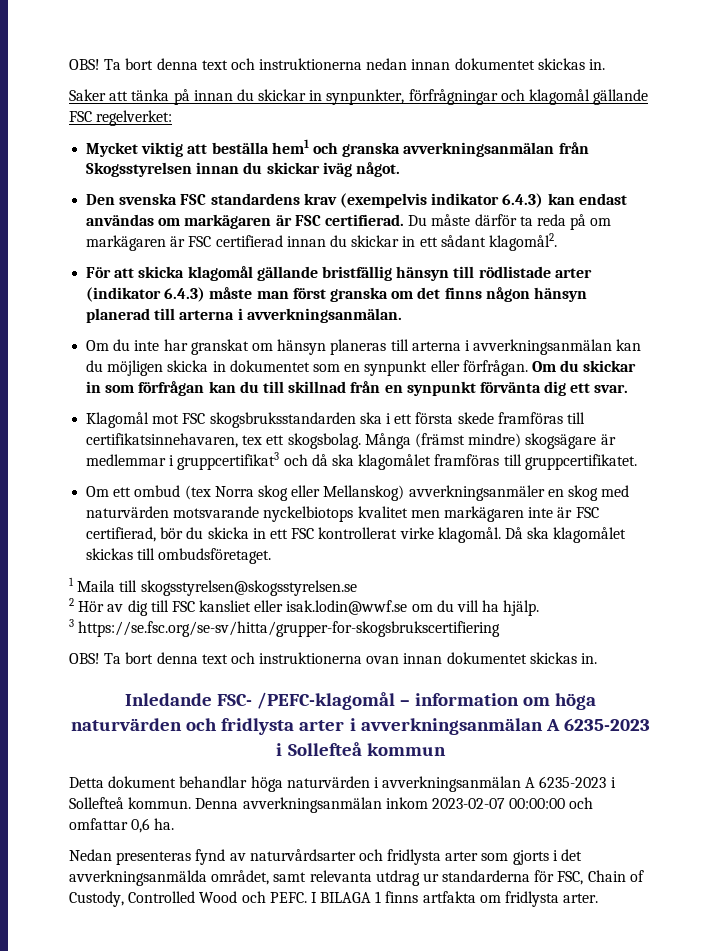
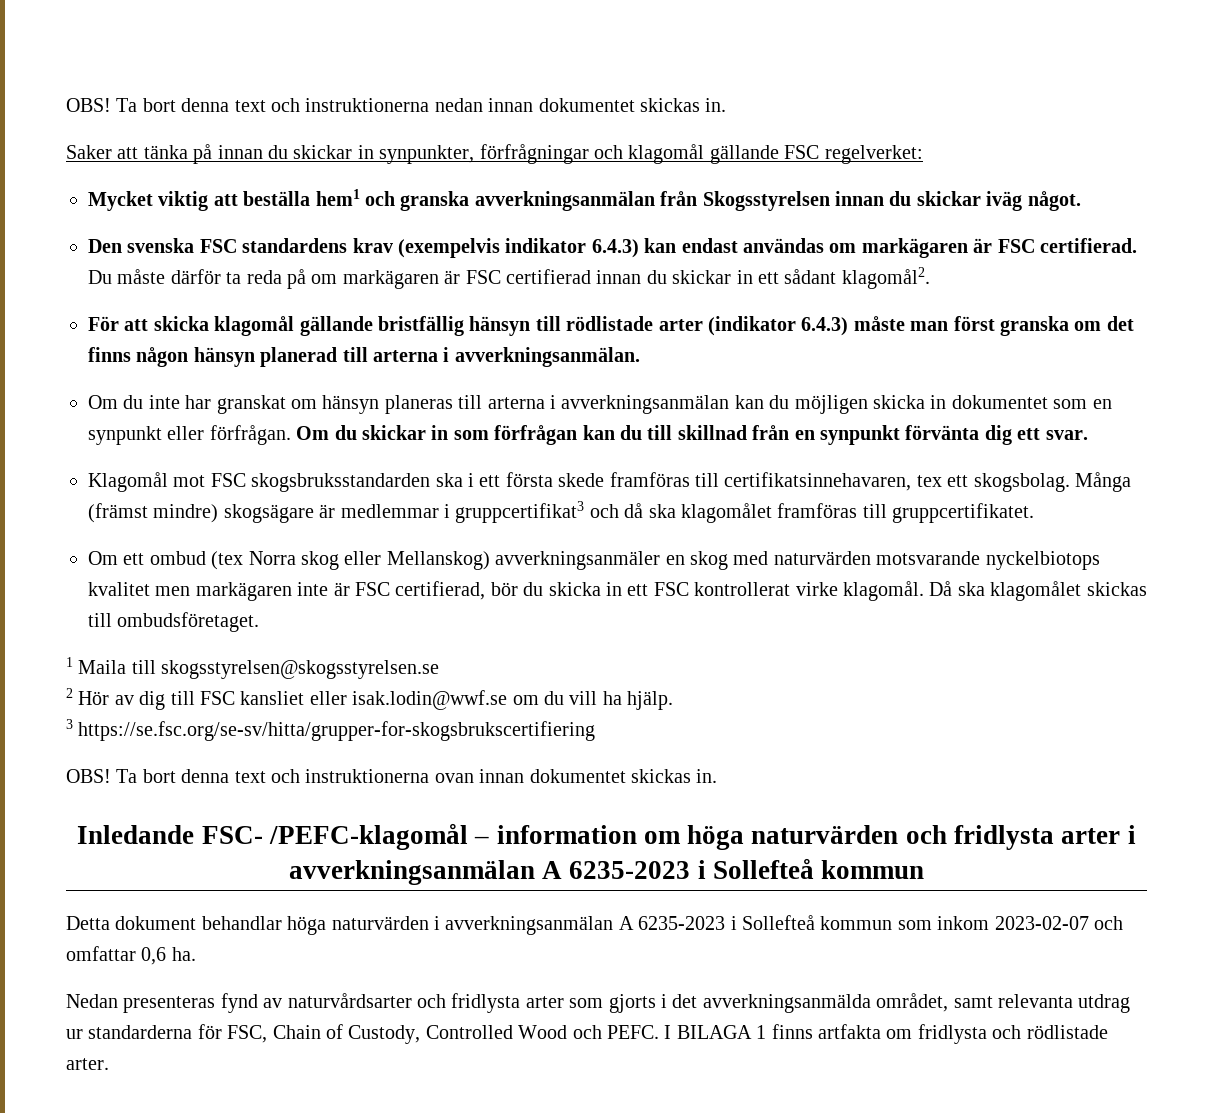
- Detta dokument behandlar höga naturvärden i avverkningsanmälan A 6235-2023 i Sollefteå kommun. Denna avverkningsanmälan inkom 2023-02-07 00:00:00 och omfattar 0,6 ha.
+ Detta dokument behandlar höga naturvärden i avverkningsanmälan A 6235-2023 i Sollefteå kommun som inkom 2023-02-07 och omfattar 0,6 ha.
- I BILAGA 1 finns artfakta om fridlysta arter.
+ I BILAGA 1 finns artfakta om fridlysta och rödlistade arter.

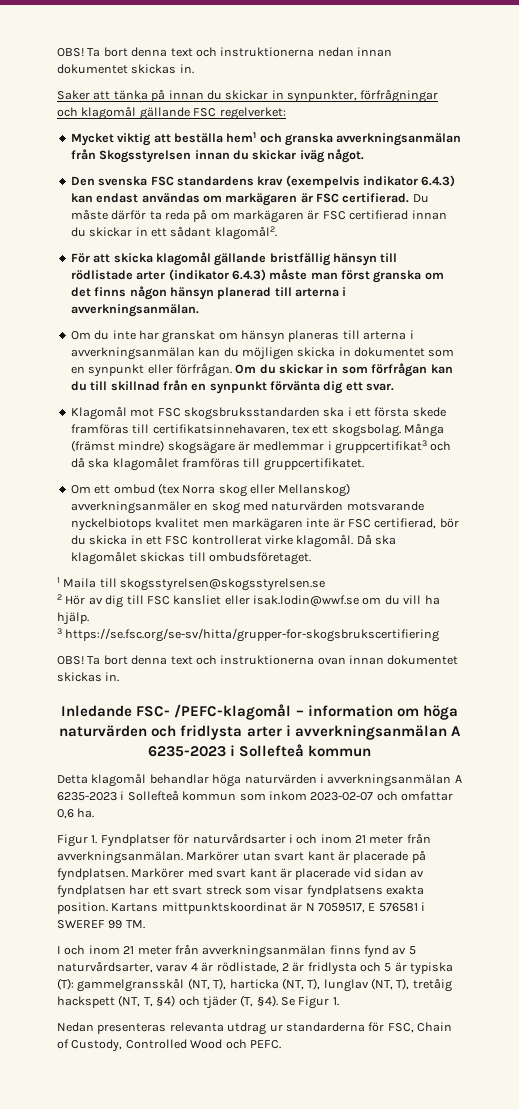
- Detta dokument behandlar höga naturvärden i avverkningsanmälan A 6235-2023 i Sollefteå kommun som inkom 2023-02-07 och omfattar 0,6 ha.
+ Detta klagomål behandlar höga naturvärden i avverkningsanmälan A 6235-2023 i Sollefteå kommun som inkom 2023-02-07 och omfattar 0,6 ha.
- Nedan presenteras fynd av naturvårdsarter och fridlysta arter som gjorts i det avverkningsanmälda området, samt relevanta utdrag ur standarderna för FSC, Chain of Custody, Controlled Wood och PEFC. I BILAGA 1 finns artfakta om fridlysta och rödlistade arter.
+ Figur 1. Fyndplatser för naturvårdsarter i och inom 21 meter från avverkningsanmälan. Markörer utan svart kant är placerade på fyndplatsen. Markörer med svart kant är placerade vid sidan av fyndplatsen har ett svart streck som visar fyndplatsens exakta position. Kartans mittpunktskoordinat är N 7059517, E 576581 i SWEREF 99 TM.
+ I och inom 21 meter från avverkningsanmälan finns fynd av 5 naturvårdsarter, varav 4 är rödlistade, 2 är fridlysta och 5 är typiska (T): gammelgransskål (NT, T), harticka (NT, T), lunglav (NT, T), tretåig hackspett (NT, T, §4) och tjäder (T, §4). Se Figur 1.
+ Nedan presenteras relevanta utdrag ur standarderna för FSC, Chain of Custody, Controlled Wood och PEFC.

